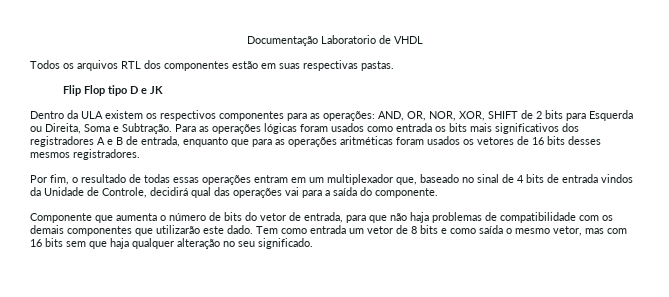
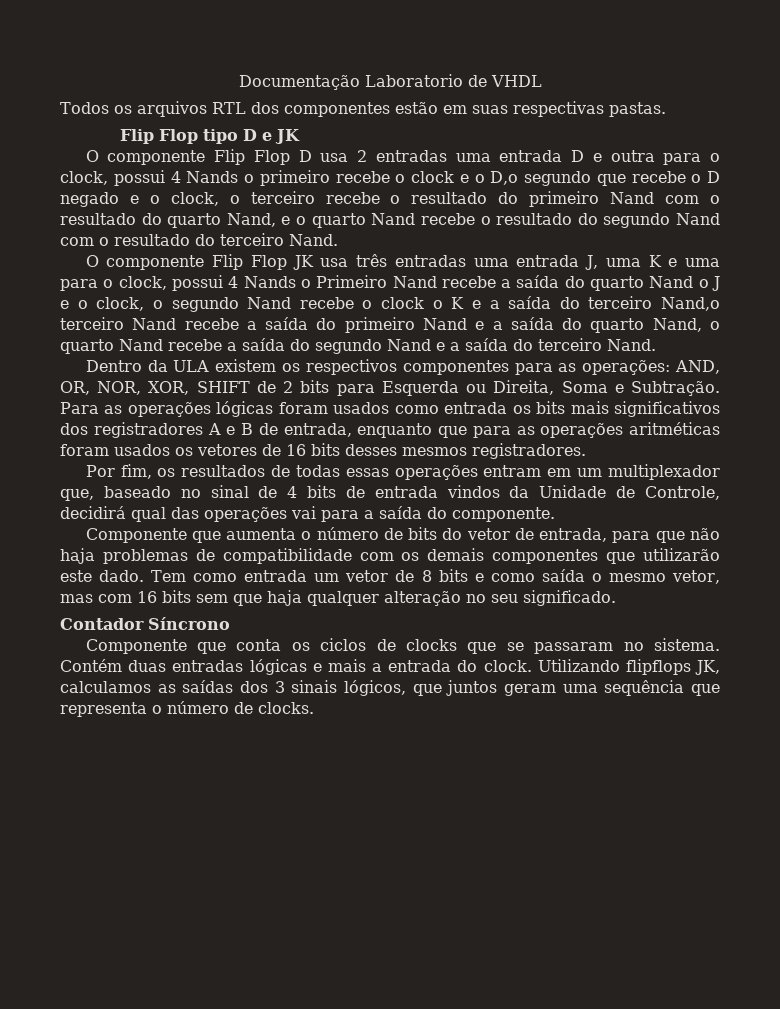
+ O componente Flip Flop D usa 2 entradas uma entrada D e outra para o clock, possui 4 Nands o primeiro recebe o clock e o D,o segundo que recebe o D negado e o clock, o terceiro recebe o resultado do primeiro Nand com o resultado do quarto Nand, e o quarto Nand recebe o resultado do segundo Nand com o resultado do terceiro Nand.
+ O componente Flip Flop JK usa três entradas uma entrada J, uma K e uma para o clock, possui 4 Nands o Primeiro Nand recebe a saída do quarto Nand o J e o clock, o segundo Nand recebe o clock o K e a saída do terceiro Nand,o terceiro Nand recebe a saída do primeiro Nand e a saída do quarto Nand, o quarto Nand recebe a saída do segundo Nand e a saída do terceiro Nand.
- Por fim, o resultado de todas essas operações entram em um multiplexador que, baseado no sinal de 4 bits de entrada vindos da Unidade de Controle, decidirá qual das operações vai para a saída do componente.
+ Por fim, os resultados de todas essas operações entram em um multiplexador que, baseado no sinal de 4 bits de entrada vindos da Unidade de Controle, decidirá qual das operações vai para a saída do componente.
+ Contador Síncrono
+ Componente que conta os ciclos de clocks que se passaram no sistema. Contém duas entradas lógicas e mais a entrada do clock. Utilizando flipflops JK, calculamos as saídas dos 3 sinais lógicos, que juntos geram uma sequência que representa o número de clocks.

